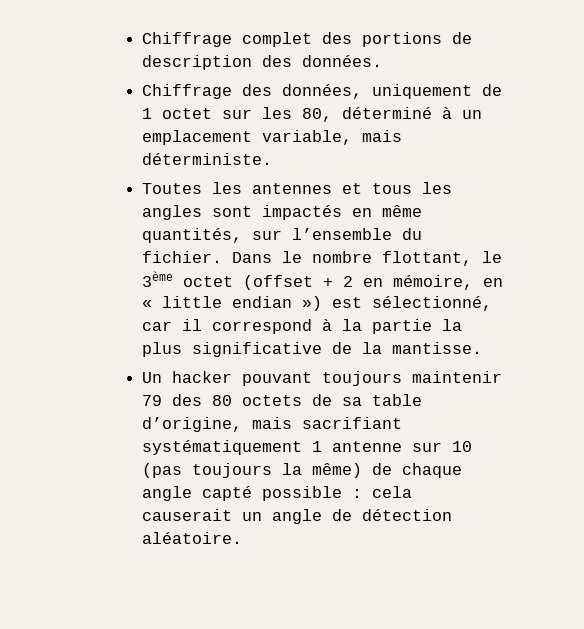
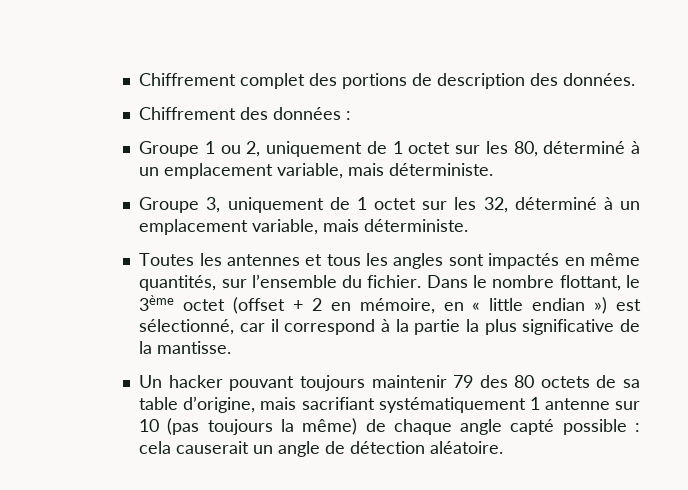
- Chiffrage complet des portions de description des données.
+ Chiffrement complet des portions de description des données.
- Chiffrage des données, uniquement de 1 octet sur les 80, déterminé à un emplacement variable, mais déterministe.
+ Chiffrement des données :
+ Groupe 1 ou 2, uniquement de 1 octet sur les 80, déterminé à un emplacement variable, mais déterministe.
+ Groupe 3, uniquement de 1 octet sur les 32, déterminé à un emplacement variable, mais déterministe.

